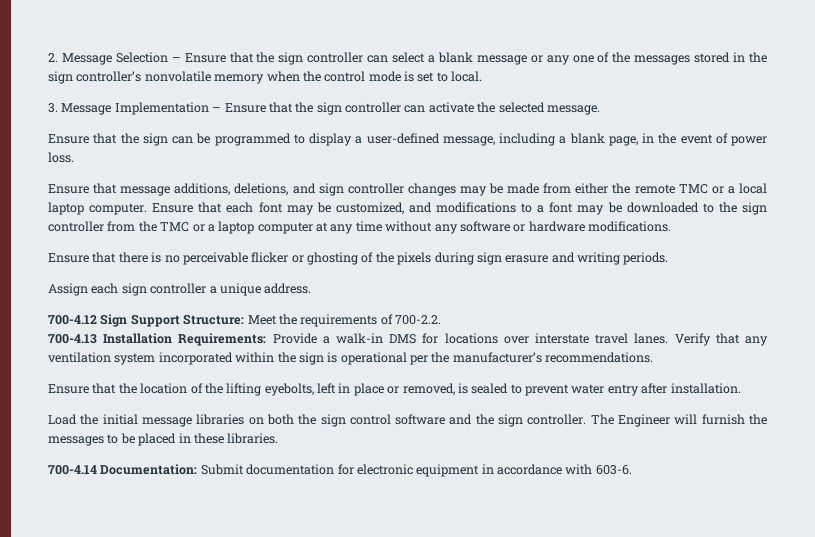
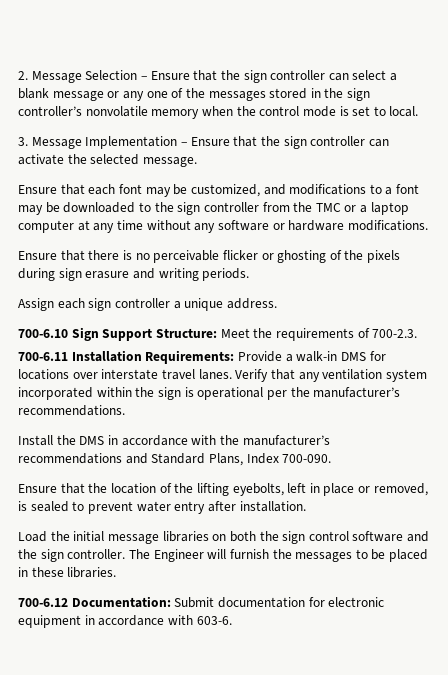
- Ensure that the sign can be programmed to display a user-defined message, including a blank page, in the event of power loss.
- Ensure that message additions, deletions, and sign controller changes may be made from either the remote TMC or a local laptop computer. Ensure that each font may be customized, and modifications to a font may be downloaded to the sign controller from the TMC or a laptop computer at any time without any software or hardware modifications.
+ Ensure that each font may be customized, and modifications to a font may be downloaded to the sign controller from the TMC or a laptop computer at any time without any software or hardware modifications.
- 700-4.12 Sign Support Structure: Meet the requirements of 700-2.2.
- 700-4.13 Installation Requirements: Provide a walk-in DMS for locations over interstate travel lanes.
+ 700-6.10 Sign Support Structure: Meet the requirements of 700-2.3.
+ 700-6.11 Installation Requirements: Provide a walk-in DMS for locations over interstate travel lanes.
+ Install the DMS in accordance with the manufacturer’s recommendations and Standard Plans, Index 700-090.
- 700-4.14 Documentation: Submit documentation for electronic equipment in accordance with 603-6.
+ 700-6.12 Documentation: Submit documentation for electronic equipment in accordance with 603-6.

